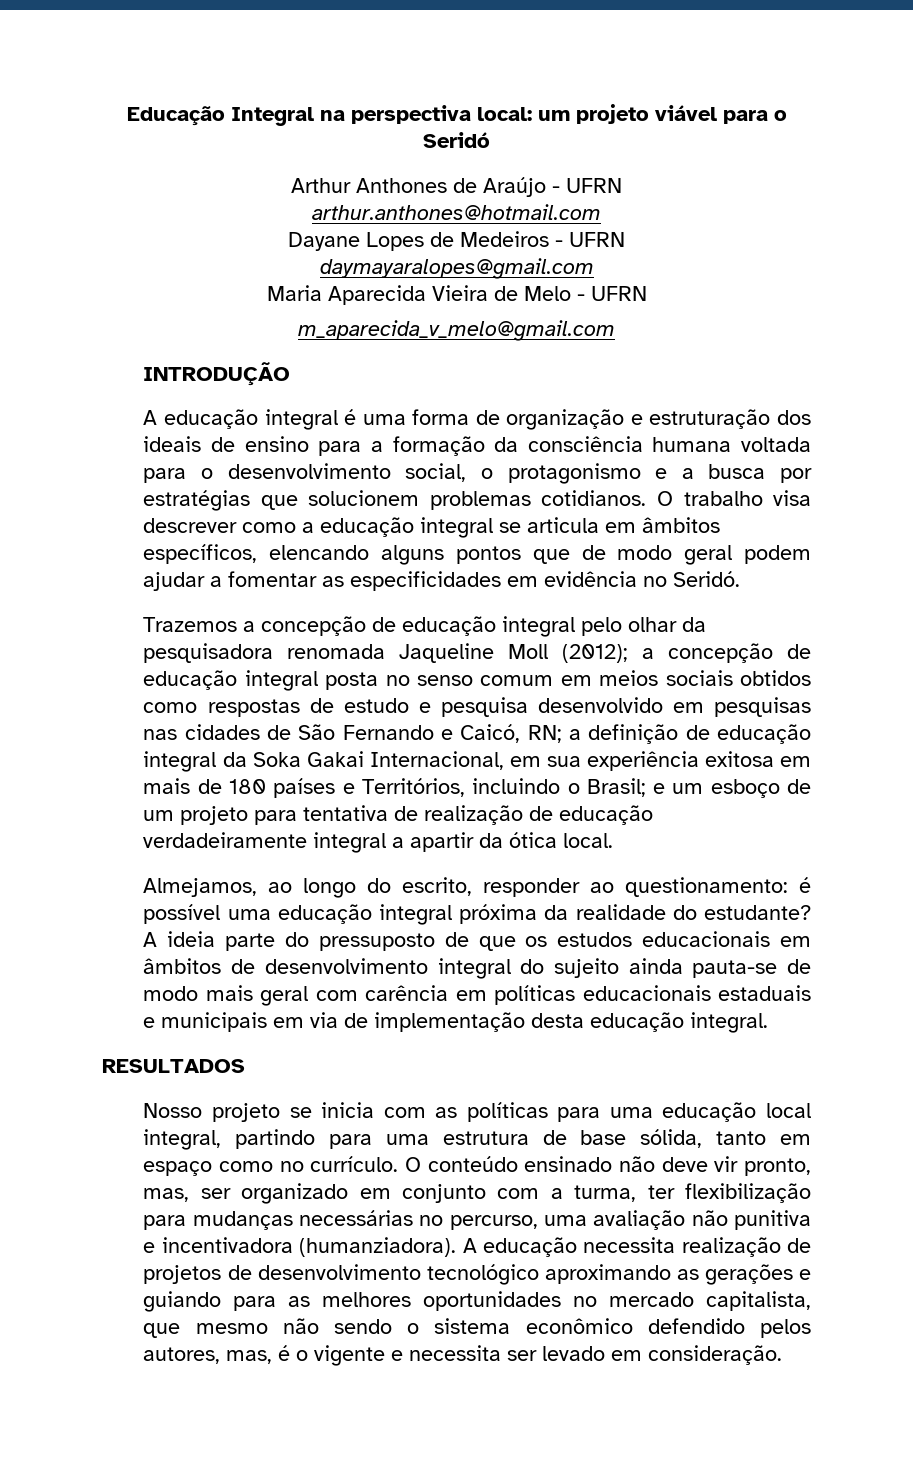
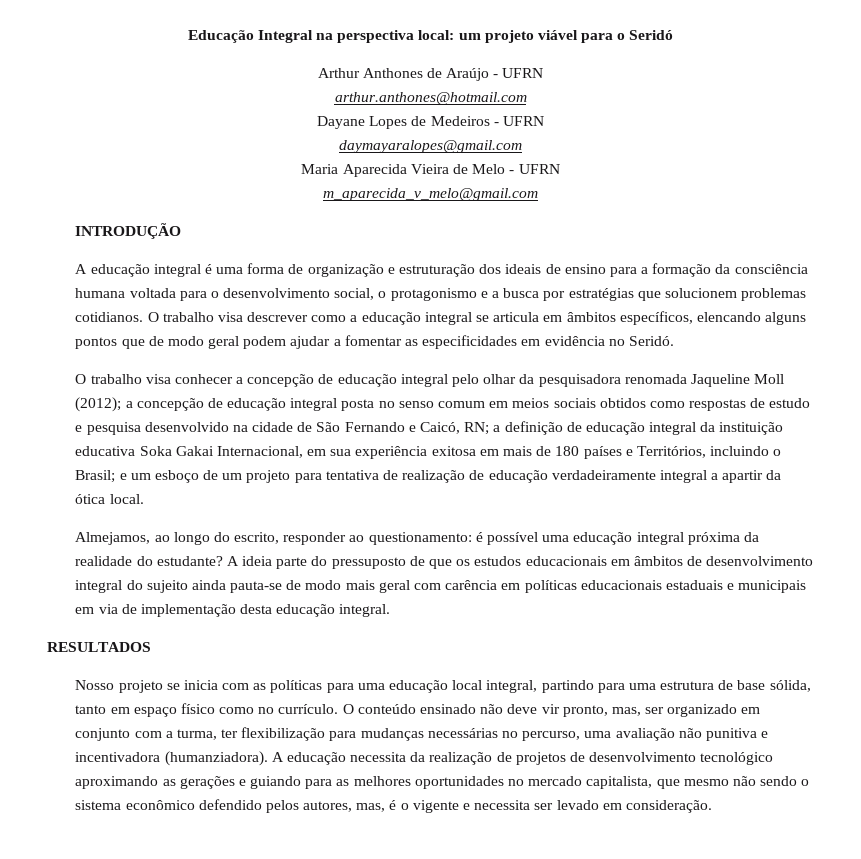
- Trazemos a concepção de educação integral pelo olhar da pesquisadora renomada Jaqueline Moll (2012);
+ O trabalho visa conhecer a concepção de educação integral pelo olhar da pesquisadora renomada Jaqueline Moll (2012);
- a concepção de educação integral posta no senso comum em meios sociais obtidos como respostas de estudo e pesquisa desenvolvido em pesquisas nas cidades de São Fernando e Caicó, RN;
+ a concepção de educação integral posta no senso comum em meios sociais obtidos como respostas de estudo e pesquisa desenvolvido na cidade de São Fernando e Caicó, RN;
- a definição de educação integral da Soka Gakai Internacional, em sua experiência exitosa em mais de 180 países e Territórios, incluindo o Brasil;
+ a definição de educação integral da instituição educativa Soka Gakai Internacional, em sua experiência exitosa em mais de 180 países e Territórios, incluindo o Brasil;
- Nosso projeto se inicia com as políticas para uma educação local integral, partindo para uma estrutura de base sólida, tanto em espaço como no currículo.
+ Nosso projeto se inicia com as políticas para uma educação local integral, partindo para uma estrutura de base sólida, tanto em espaço físico como no currículo.
- A educação necessita realização de projetos de desenvolvimento tecnológico aproximando as gerações e guiando para as melhores oportunidades no mercado capitalista, que mesmo não sendo o sistema econômico defendido pelos autores, mas, é o vigente e necessita ser levado em consideração.
+ A educação necessita da realização de projetos de desenvolvimento tecnológico aproximando as gerações e guiando para as melhores oportunidades no mercado capitalista, que mesmo não sendo o sistema econômico defendido pelos autores, mas, é o vigente e necessita ser levado em consideração.

